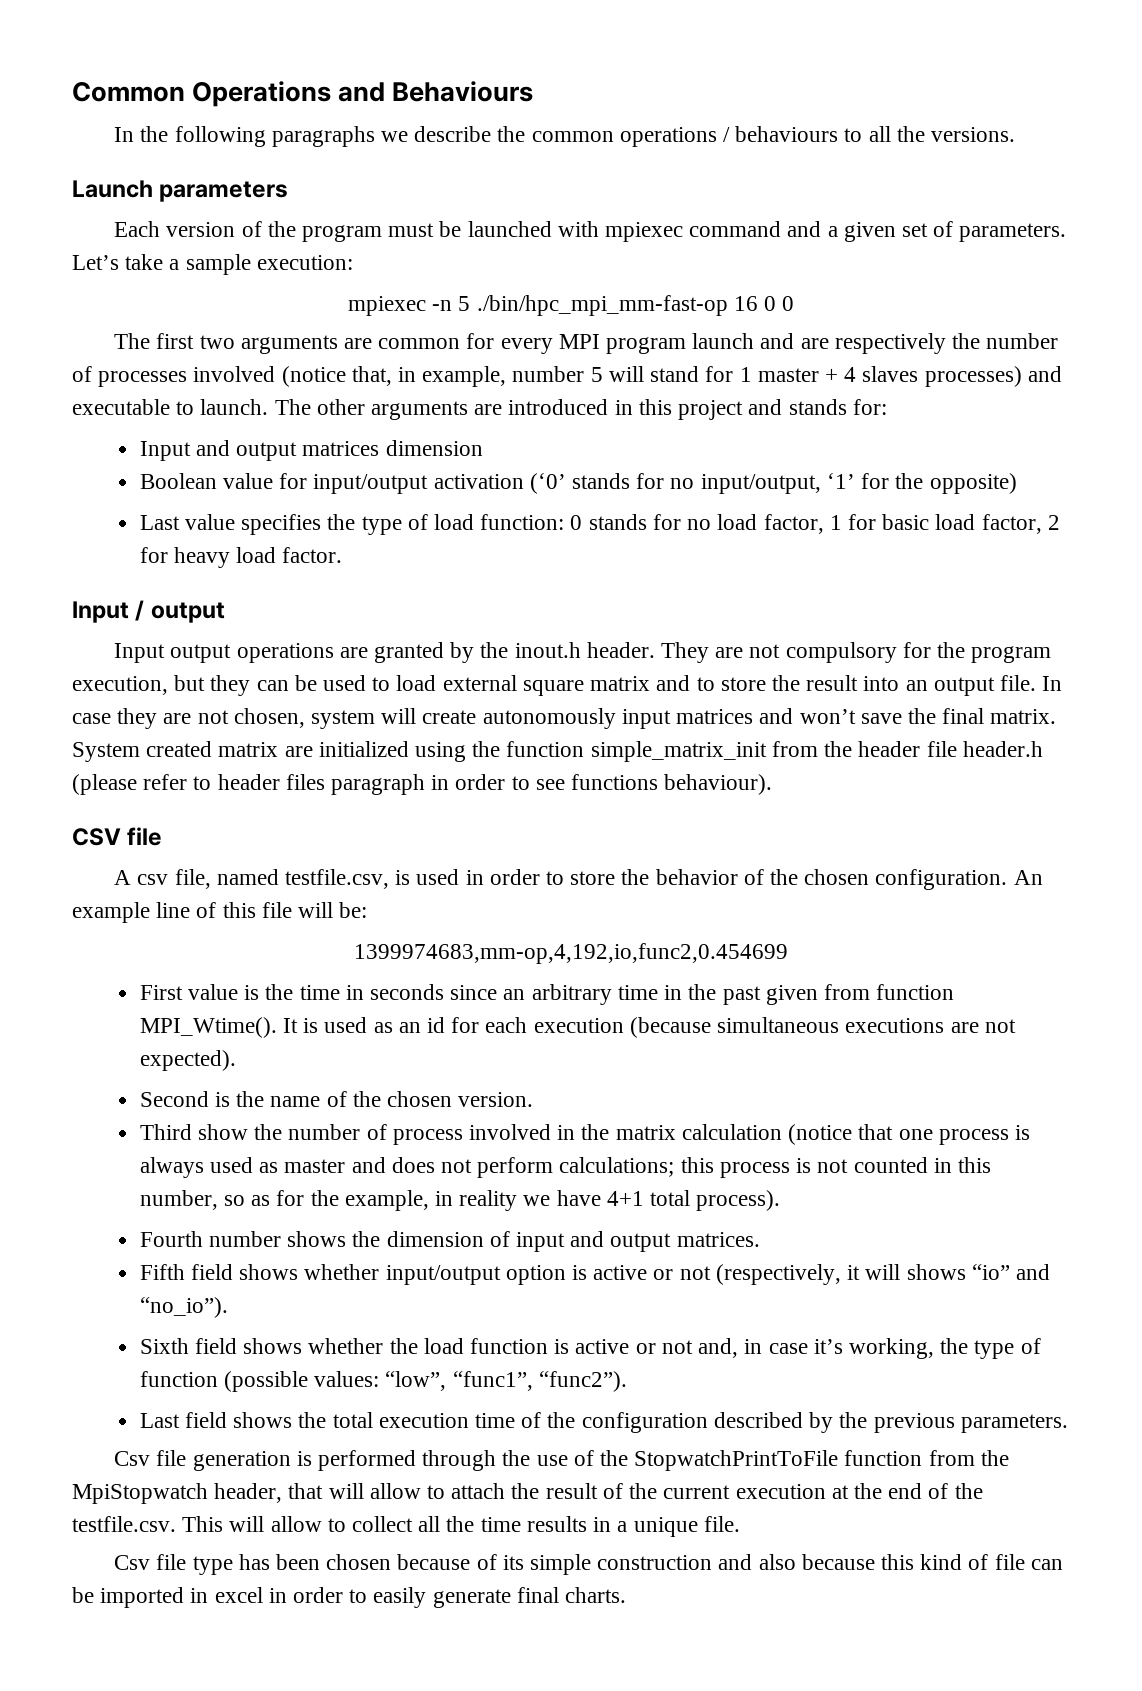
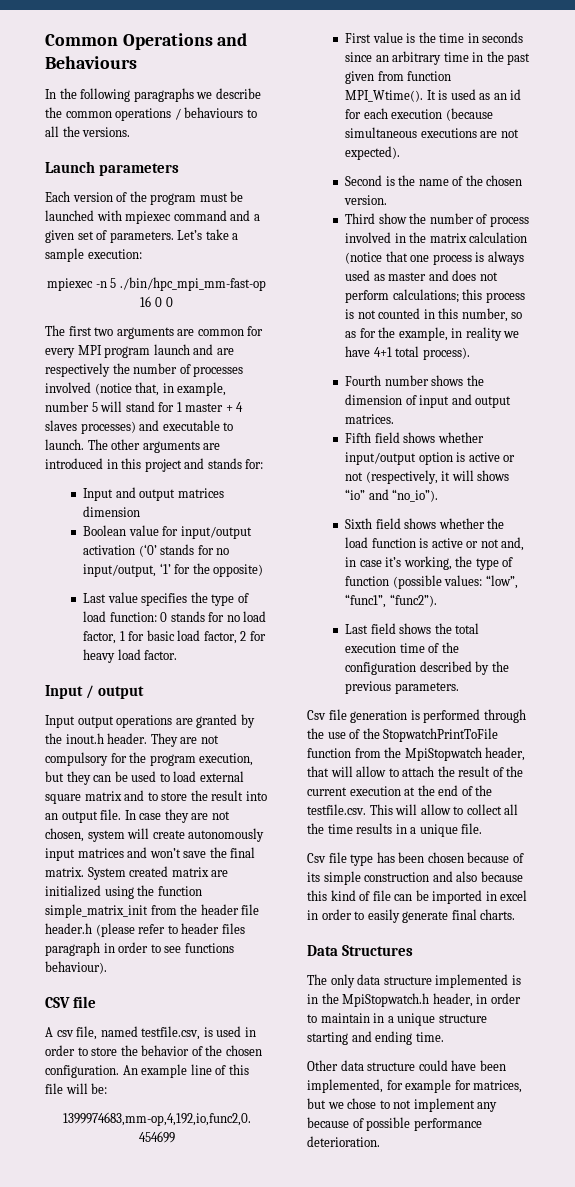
+ Data Structures
+ The only data structure implemented is in the MpiStopwatch.h header, in order to maintain in a unique structure starting and ending time.
+ Other data structure could have been implemented, for example for matrices, but we chose to not implement any because of possible performance deterioration.

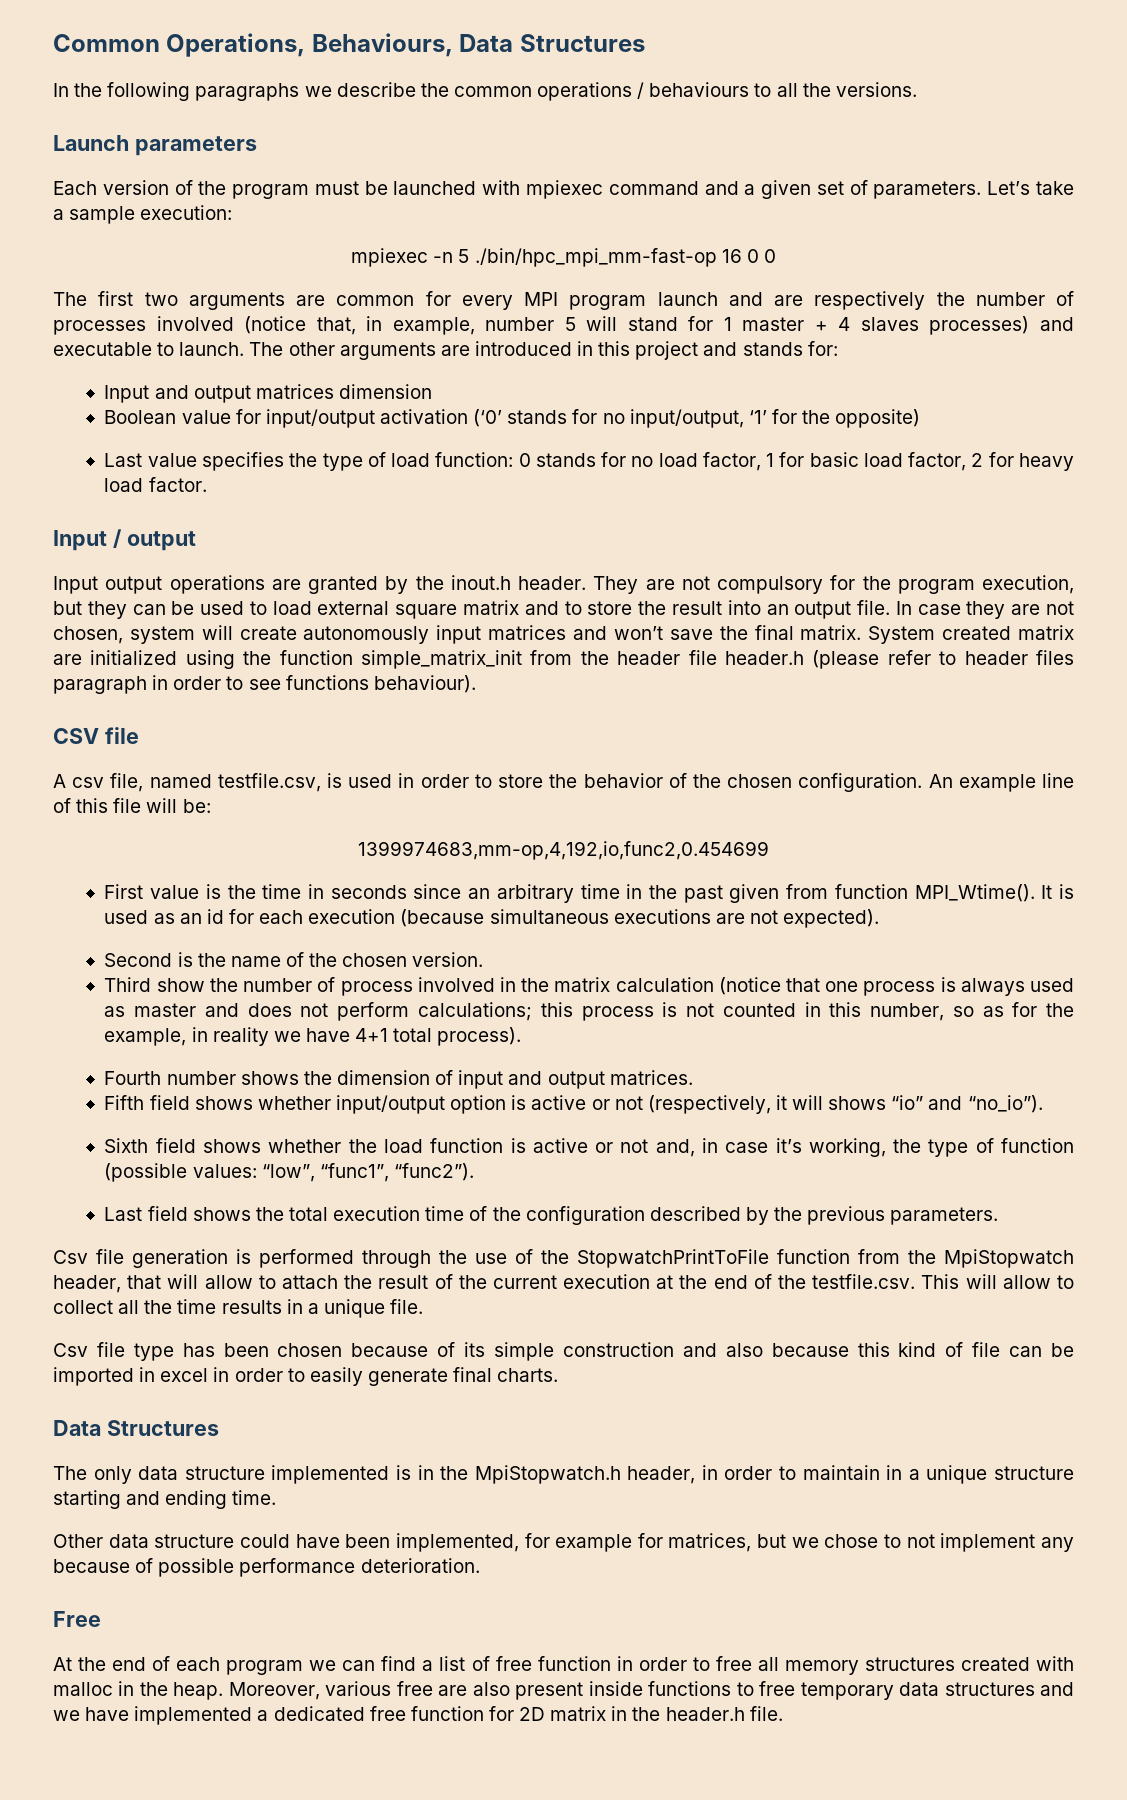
- Common Operations and Behaviours
+ Common Operations, Behaviours, Data Structures
+ Free
+ At the end of each program we can find a list of free function in order to free all memory structures created with malloc in the heap. Moreover, various free are also present inside functions to free temporary data structures and we have implemented a dedicated free function for 2D matrix in the header.h file.

